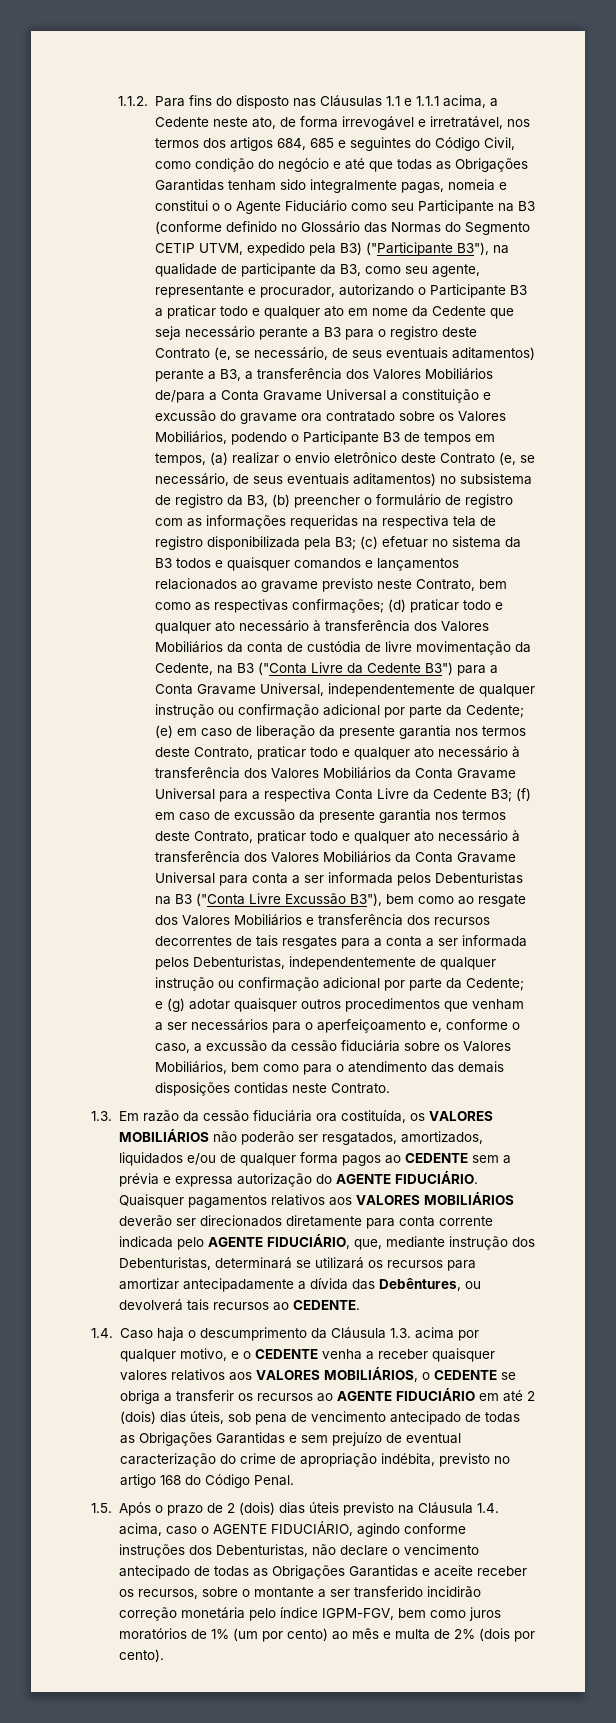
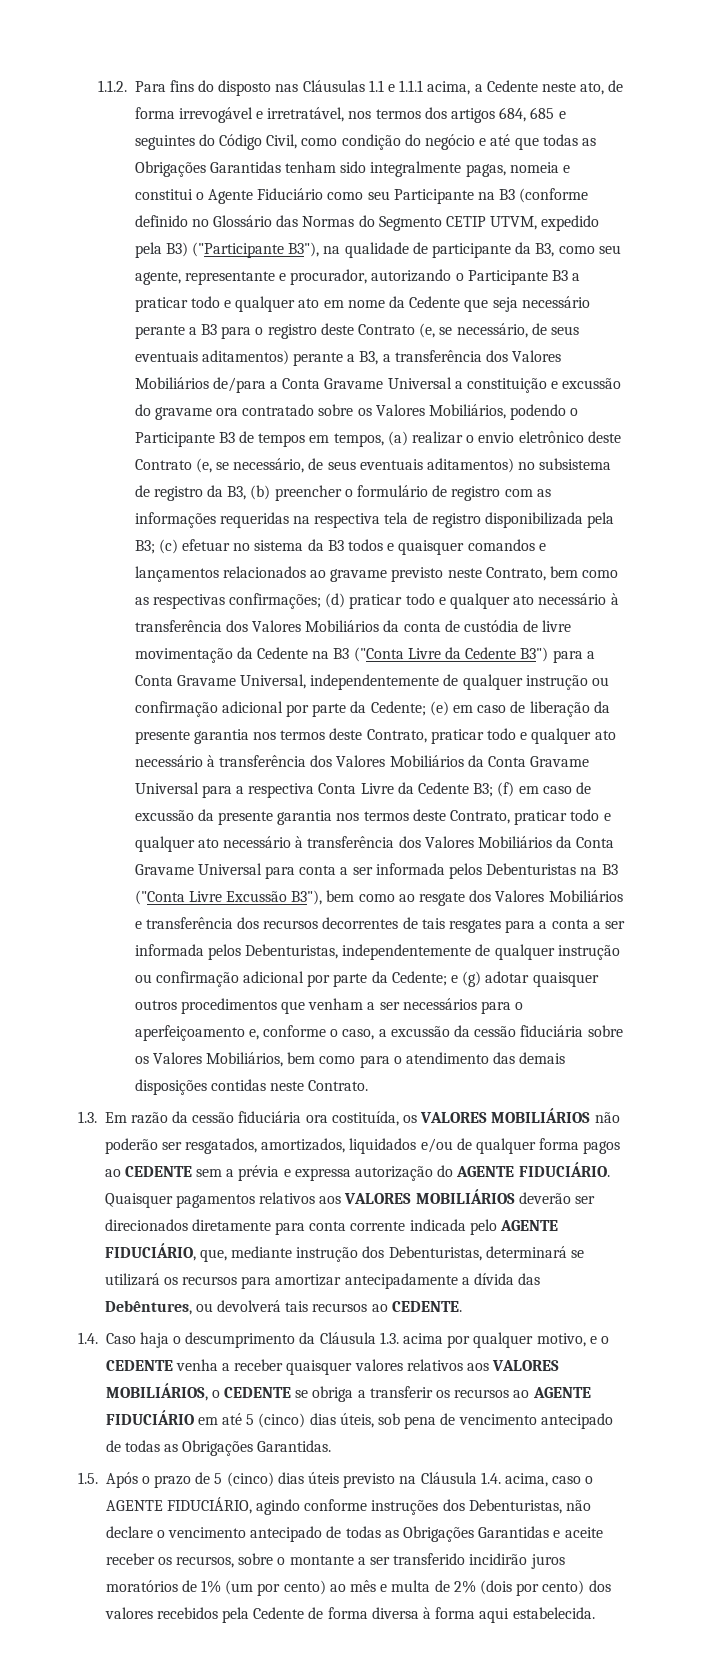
- 1.1.2. Para fins do disposto nas Cláusulas 1.1 e 1.1.1 acima, a Cedente neste ato, de forma irrevogável e irretratável, nos termos dos artigos 684, 685 e seguintes do Código Civil, como condição do negócio e até que todas as Obrigações Garantidas tenham sido integralmente pagas, nomeia e constitui o o Agente Fiduciário como seu Participante na B3 (conforme definido no Glossário das Normas do Segmento CETIP UTVM, expedido pela B3) ("Participante B3"), na qualidade de participante da B3, como seu agente, representante e procurador, autorizando o Participante B3 a praticar todo e qualquer ato em nome da Cedente que seja necessário perante a B3 para o registro deste Contrato (e, se necessário, de seus eventuais aditamentos) perante a B3, a transferência dos Valores Mobiliários de/para a Conta Gravame Universal a constituição e excussão do gravame ora contratado sobre os Valores Mobiliários, podendo o Participante B3 de tempos em tempos, (a) realizar o envio eletrônico deste Contrato (e, se necessário, de seus eventuais aditamentos) no subsistema de registro da B3, (b) preencher o formulário de registro com as informações requeridas na respectiva tela de registro disponibilizada pela B3;
+ 1.1.2. Para fins do disposto nas Cláusulas 1.1 e 1.1.1 acima, a Cedente neste ato, de forma irrevogável e irretratável, nos termos dos artigos 684, 685 e seguintes do Código Civil, como condição do negócio e até que todas as Obrigações Garantidas tenham sido integralmente pagas, nomeia e constitui o Agente Fiduciário como seu Participante na B3 (conforme definido no Glossário das Normas do Segmento CETIP UTVM, expedido pela B3) ("Participante B3"), na qualidade de participante da B3, como seu agente, representante e procurador, autorizando o Participante B3 a praticar todo e qualquer ato em nome da Cedente que seja necessário perante a B3 para o registro deste Contrato (e, se necessário, de seus eventuais aditamentos) perante a B3, a transferência dos Valores Mobiliários de/para a Conta Gravame Universal a constituição e excussão do gravame ora contratado sobre os Valores Mobiliários, podendo o Participante B3 de tempos em tempos, (a) realizar o envio eletrônico deste Contrato (e, se necessário, de seus eventuais aditamentos) no subsistema de registro da B3, (b) preencher o formulário de registro com as informações requeridas na respectiva tela de registro disponibilizada pela B3;
- (d) praticar todo e qualquer ato necessário à transferência dos Valores Mobiliários da conta de custódia de livre movimentação da Cedente, na B3 ("Conta Livre da Cedente B3") para a Conta Gravame Universal, independentemente de qualquer instrução ou confirmação adicional por parte da Cedente;
+ (d) praticar todo e qualquer ato necessário à transferência dos Valores Mobiliários da conta de custódia de livre movimentação da Cedente na B3 ("Conta Livre da Cedente B3") para a Conta Gravame Universal, independentemente de qualquer instrução ou confirmação adicional por parte da Cedente;
- 1.4. Caso haja o descumprimento da Cláusula 1.3. acima por qualquer motivo, e o CEDENTE venha a receber quaisquer valores relativos aos VALORES MOBILIÁRIOS, o CEDENTE se obriga a transferir os recursos ao AGENTE FIDUCIÁRIO em até 2 (dois) dias úteis, sob pena de vencimento antecipado de todas as Obrigações Garantidas e sem prejuízo de eventual caracterização do crime de apropriação indébita, previsto no artigo 168 do Código Penal.
+ 1.4. Caso haja o descumprimento da Cláusula 1.3. acima por qualquer motivo, e o CEDENTE venha a receber quaisquer valores relativos aos VALORES MOBILIÁRIOS, o CEDENTE se obriga a transferir os recursos ao AGENTE FIDUCIÁRIO em até 5 (cinco) dias úteis, sob pena de vencimento antecipado de todas as Obrigações Garantidas.
- 1.5. Após o prazo de 2 (dois) dias úteis previsto na Cláusula 1.4. acima, caso o AGENTE FIDUCIÁRIO, agindo conforme instruções dos Debenturistas, não declare o vencimento antecipado de todas as Obrigações Garantidas e aceite receber os recursos, sobre o montante a ser transferido incidirão correção monetária pelo índice IGPM-FGV, bem como juros moratórios de 1% (um por cento) ao mês e multa de 2% (dois por cento).
+ 1.5. Após o prazo de 5 (cinco) dias úteis previsto na Cláusula 1.4. acima, caso o AGENTE FIDUCIÁRIO, agindo conforme instruções dos Debenturistas, não declare o vencimento antecipado de todas as Obrigações Garantidas e aceite receber os recursos, sobre o montante a ser transferido incidirão juros moratórios de 1% (um por cento) ao mês e multa de 2% (dois por cento) dos valores recebidos pela Cedente de forma diversa à forma aqui estabelecida.

